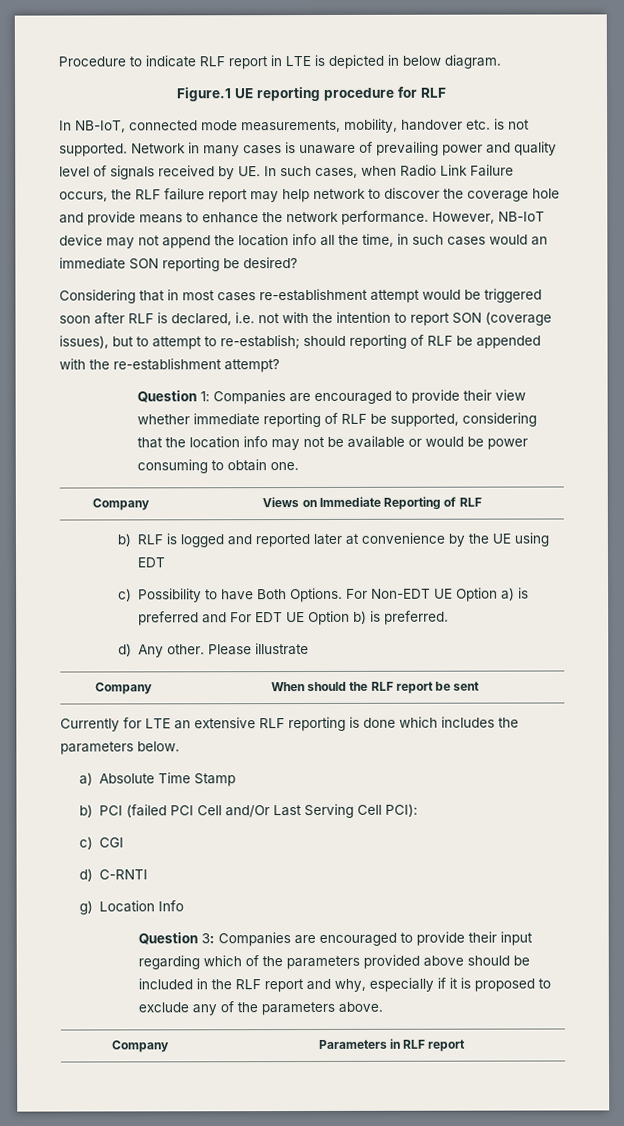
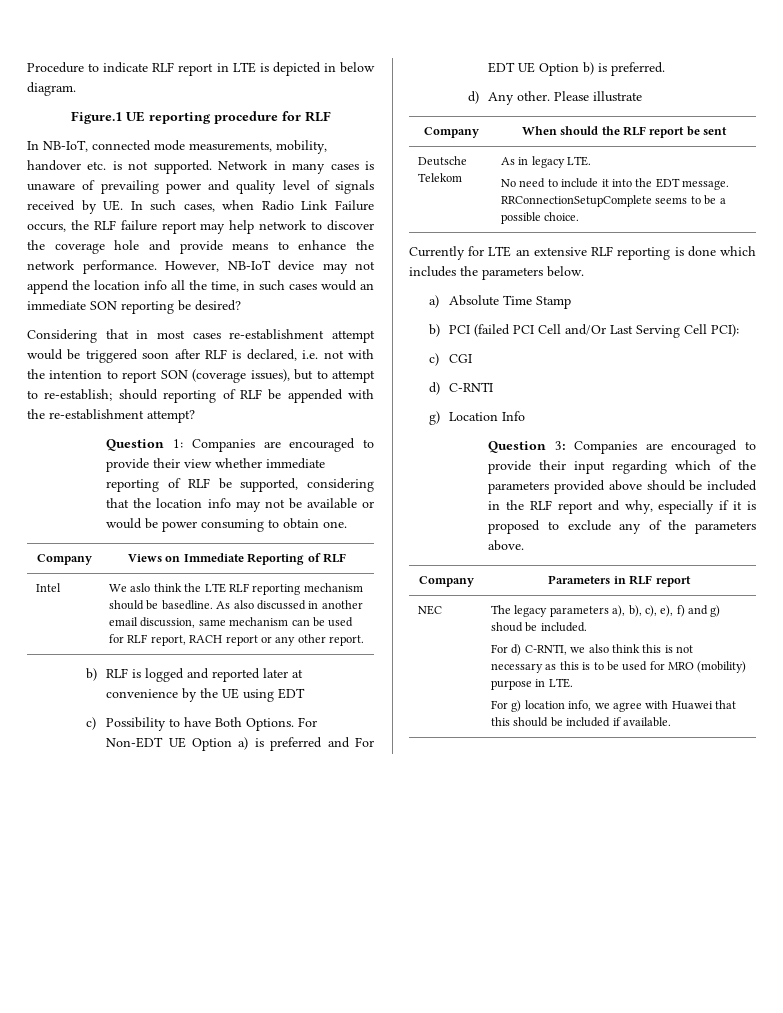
+ Intel | We aslo think the LTE RLF reporting mechanism should be basedline. As also discussed in another email discussion, same mechanism can be used for RLF report, RACH report or any other report.
+ Deutsche Telekom | As in legacy LTE.
+ No need to include it into the EDT message. RRConnectionSetupComplete seems to be a possible choice.
+ NEC | The legacy parameters a), b), c), e), f) and g) shoud be included.
+ For d) C-RNTI, we also think this is not necessary as this is to be used for MRO (mobility) purpose in LTE.
+ For g) location info, we agree with Huawei that this should be included if available.

